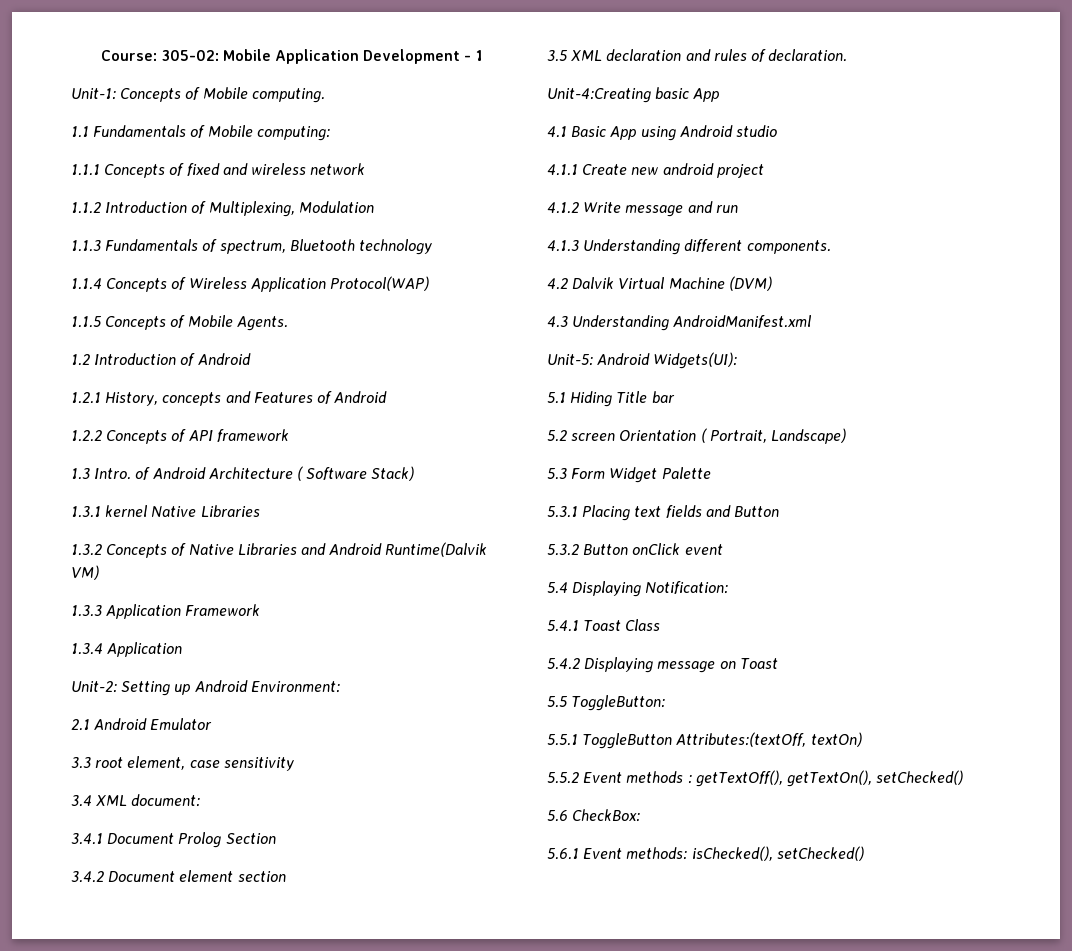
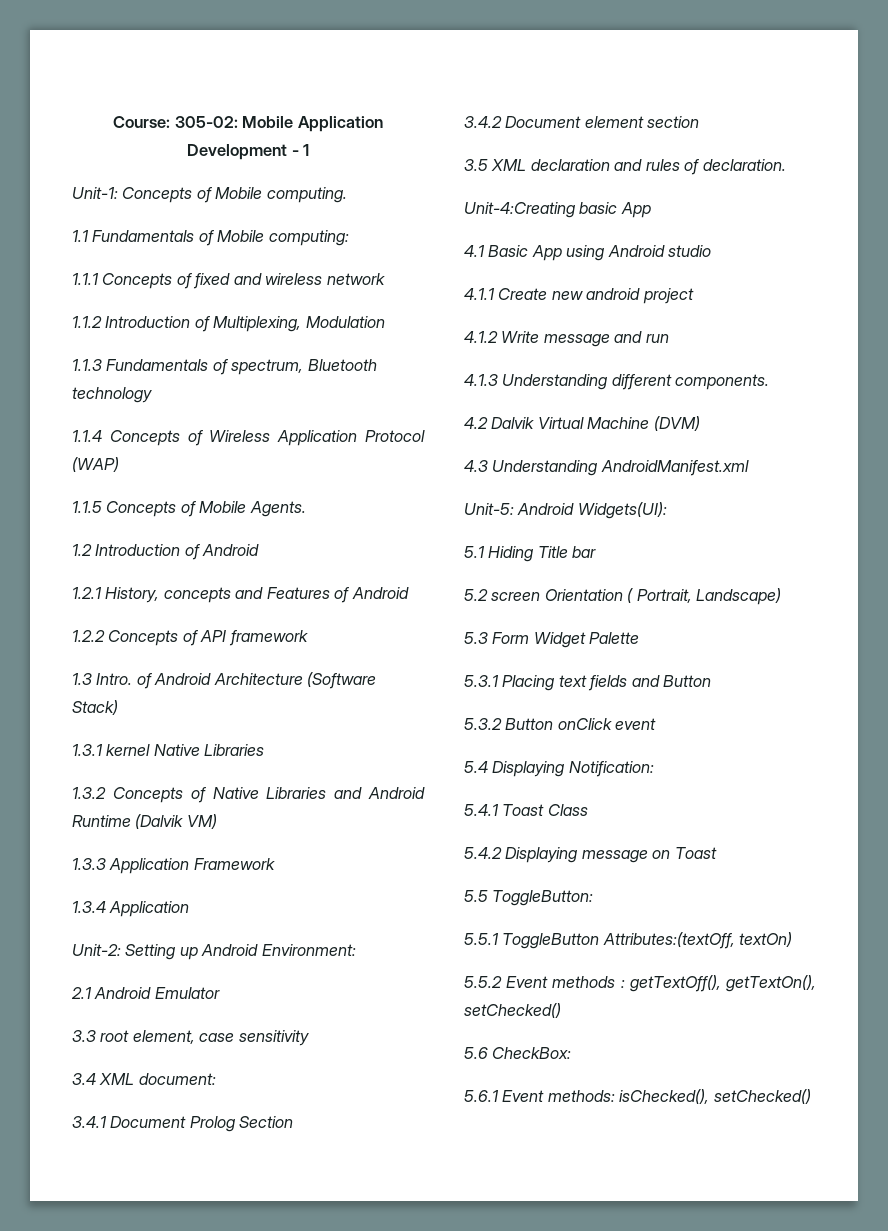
- 1.1.4 Concepts of Wireless Application Protocol(WAP)
+ 1.1.4 Concepts of Wireless Application Protocol (WAP)
- 1.3 Intro. of Android Architecture ( Software Stack)
+ 1.3 Intro. of Android Architecture (Software Stack)
- 1.3.2 Concepts of Native Libraries and Android Runtime(Dalvik VM)
+ 1.3.2 Concepts of Native Libraries and Android Runtime (Dalvik VM)

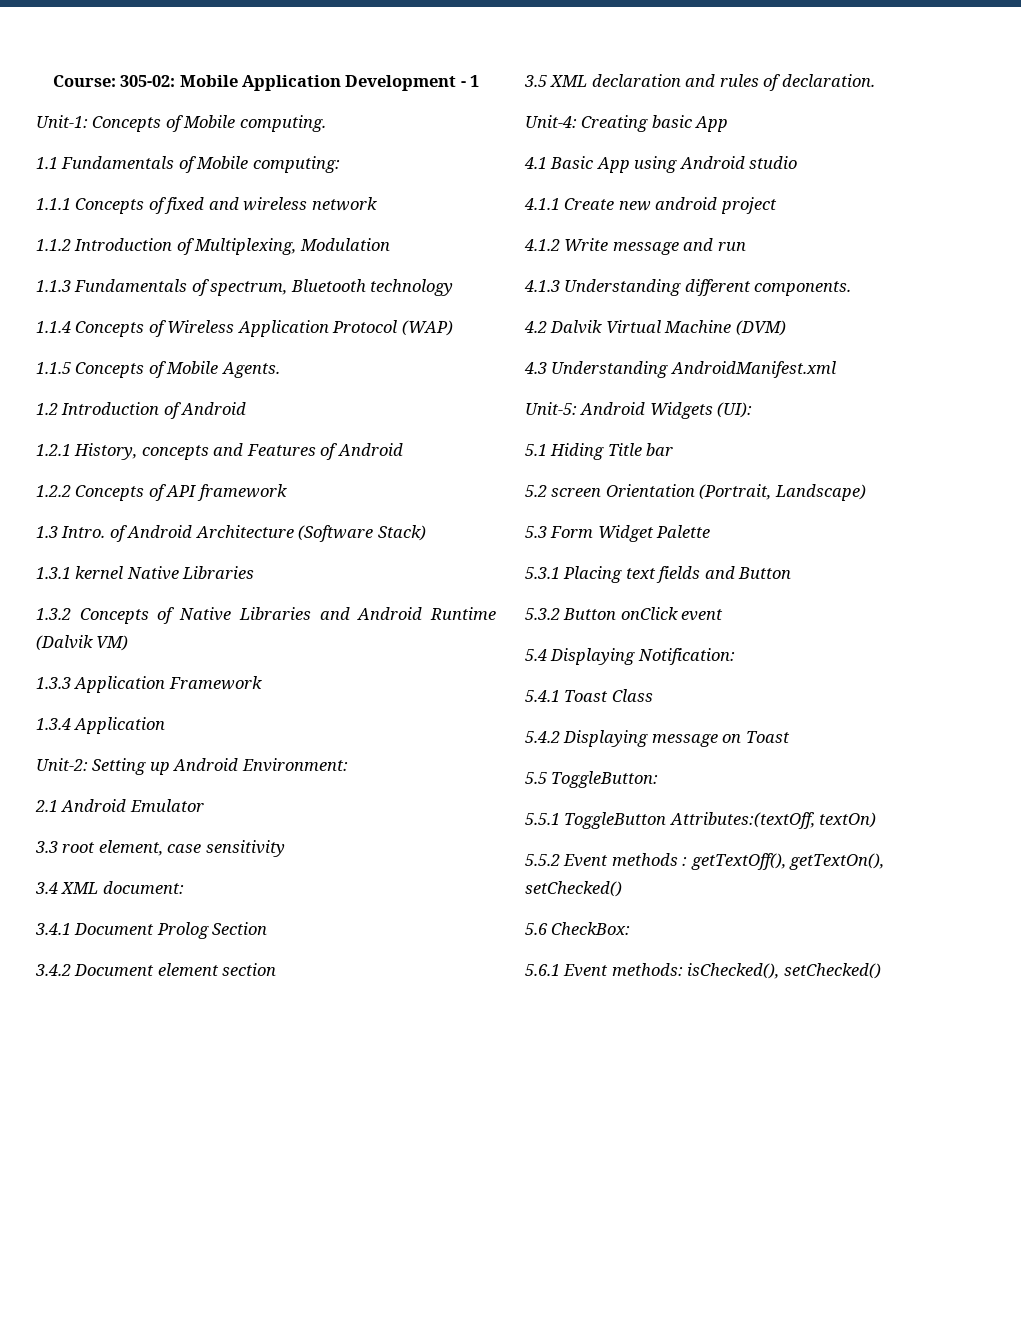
- Unit-4:Creating basic App
+ Unit-4: Creating basic App
- Unit-5: Android Widgets(UI):
+ Unit-5: Android Widgets (UI):
- 5.2 screen Orientation ( Portrait, Landscape)
+ 5.2 screen Orientation (Portrait, Landscape)

